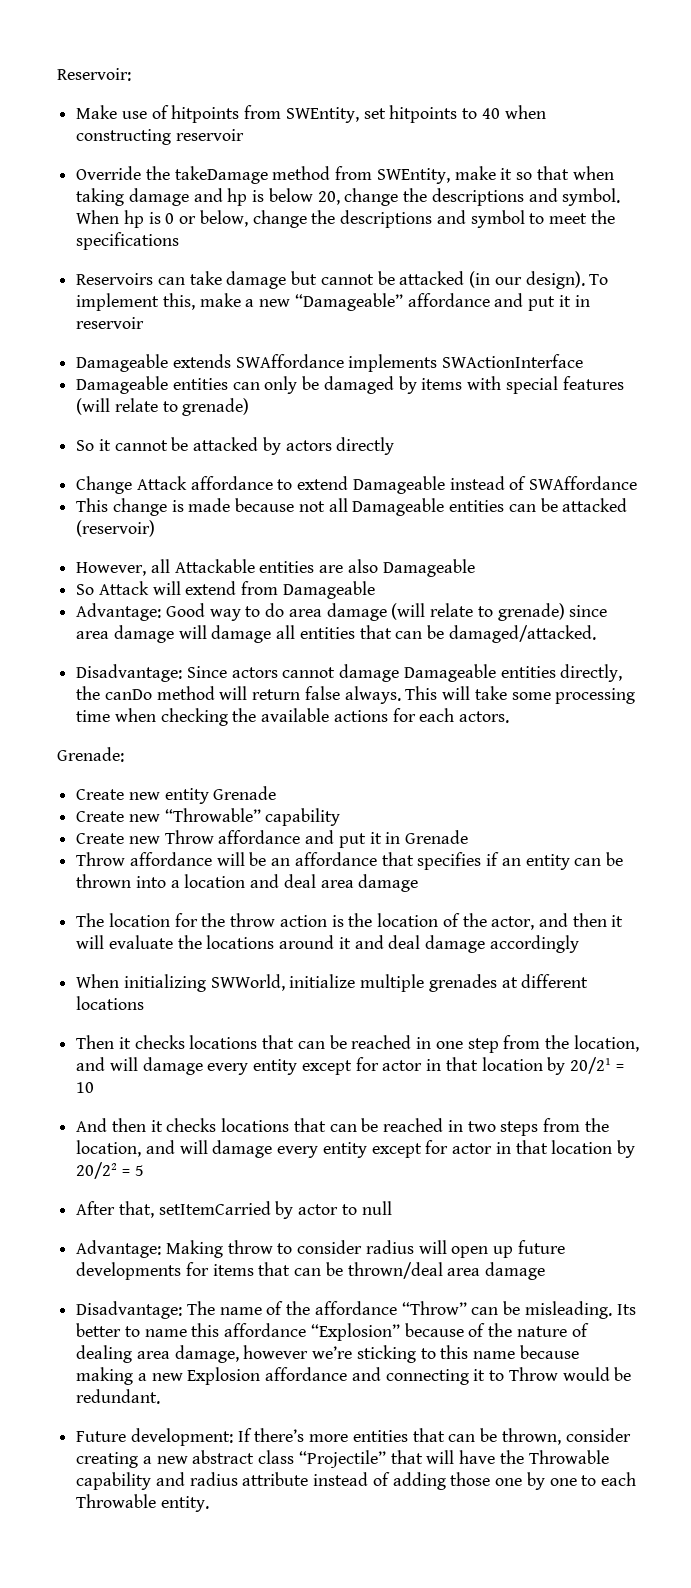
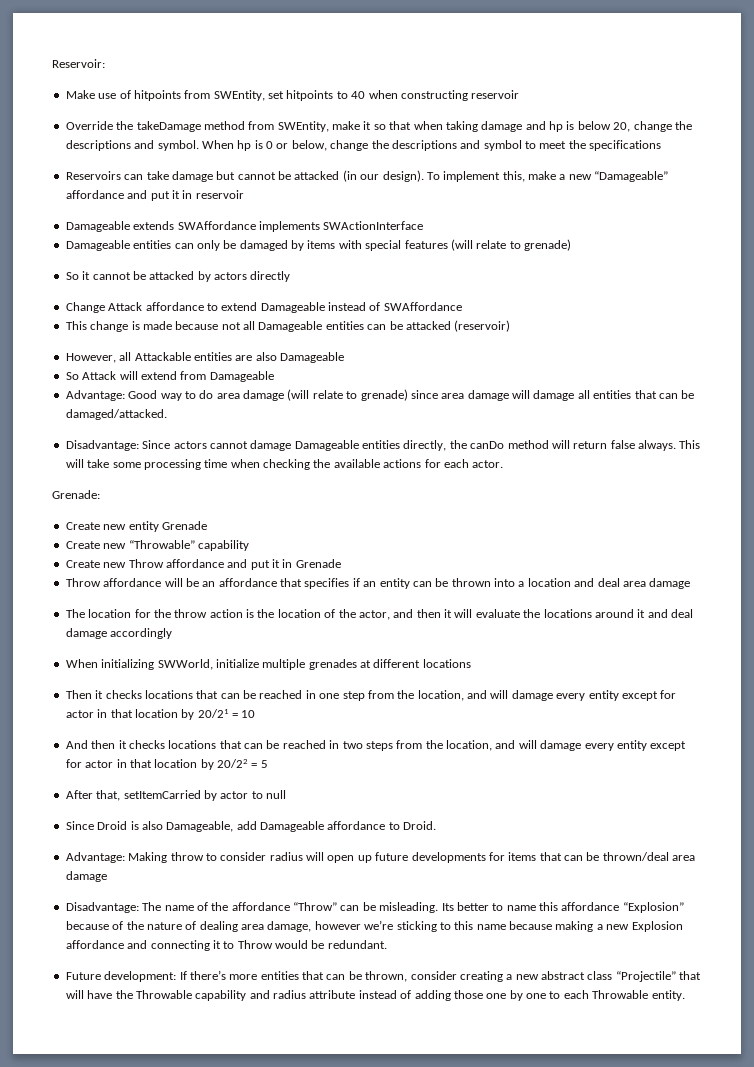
- This will take some processing time when checking the available actions for each actors.
+ This will take some processing time when checking the available actions for each actor.
+ Since Droid is also Damageable, add Damageable affordance to Droid.

